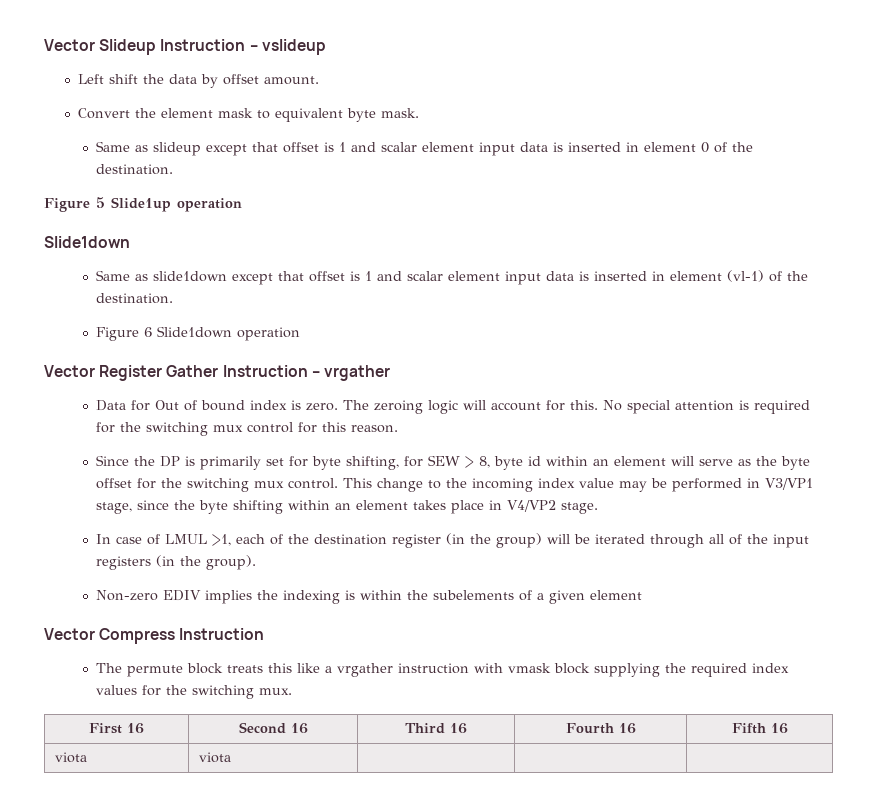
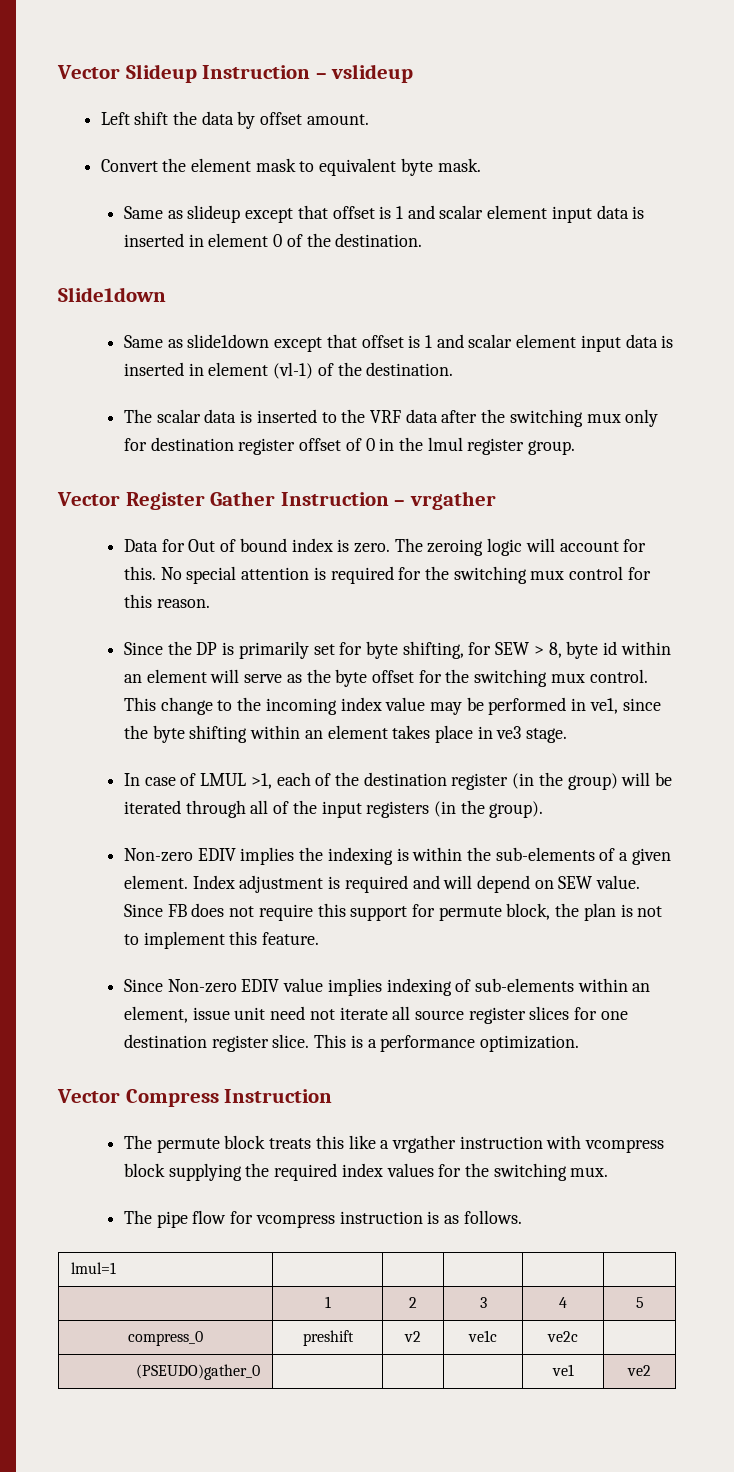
- Figure 5 Slide1up operation
- Figure 6 Slide1down operation
+ The scalar data is inserted to the VRF data after the switching mux only for destination register offset of 0 in the lmul register group.
- This change to the incoming index value may be performed in V3/VP1 stage, since the byte shifting within an element takes place in V4/VP2 stage.
+ This change to the incoming index value may be performed in ve1, since the byte shifting within an element takes place in ve3 stage.
- Non-zero EDIV implies the indexing is within the subelements of a given element
+ Non-zero EDIV implies the indexing is within the sub-elements of a given element. Index adjustment is required and will depend on SEW value. Since FB does not require this support for permute block, the plan is not to implement this feature.
+ Since Non-zero EDIV value implies indexing of sub-elements within an element, issue unit need not iterate all source register slices for one destination register slice. This is a performance optimization.
- The permute block treats this like a vrgather instruction with vmask block supplying the required index values for the switching mux.
+ The permute block treats this like a vrgather instruction with vcompress block supplying the required index values for the switching mux.
- First 16 | Second 16 | Third 16 | Fourth 16 | Fifth 16
- viota | viota | | |
+ The pipe flow for vcompress instruction is as follows.
+ lmul=1 | | | | |
+ | 1 | 2 | 3 | 4 | 5
+ compress_0 | preshift | v2 | ve1c | ve2c |
+ (PSEUDO)gather_0 | | | | ve1 | ve2

